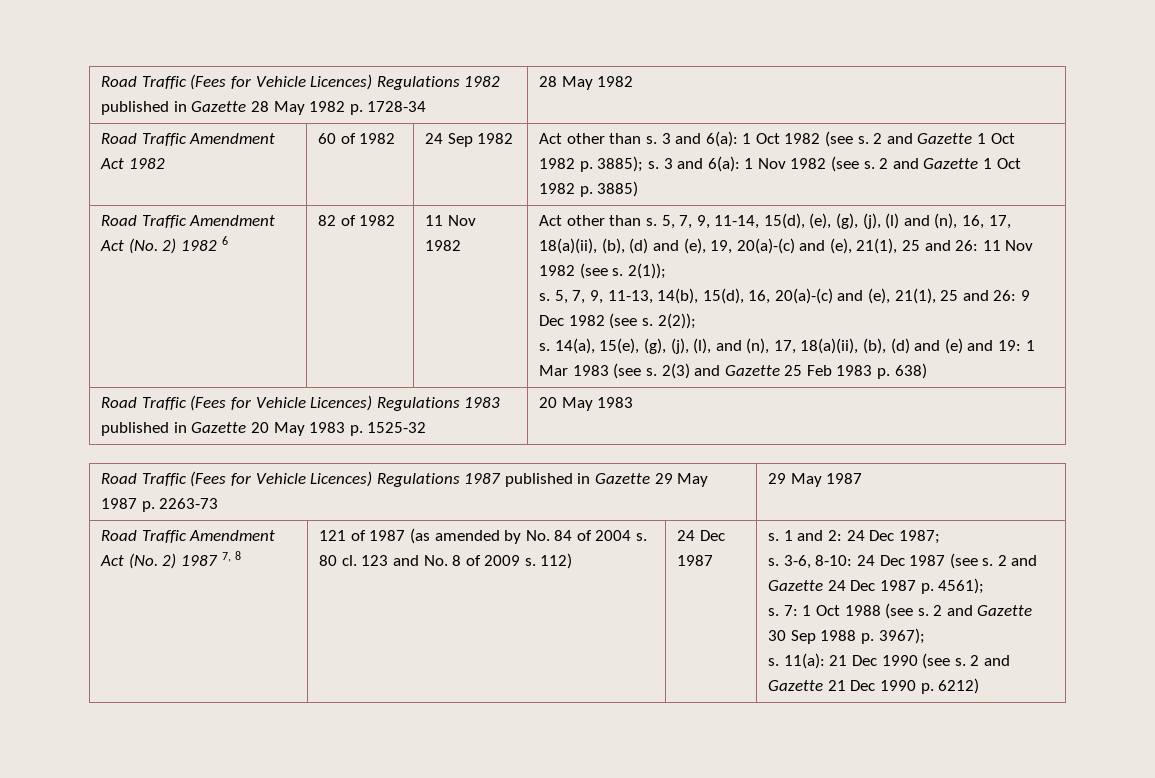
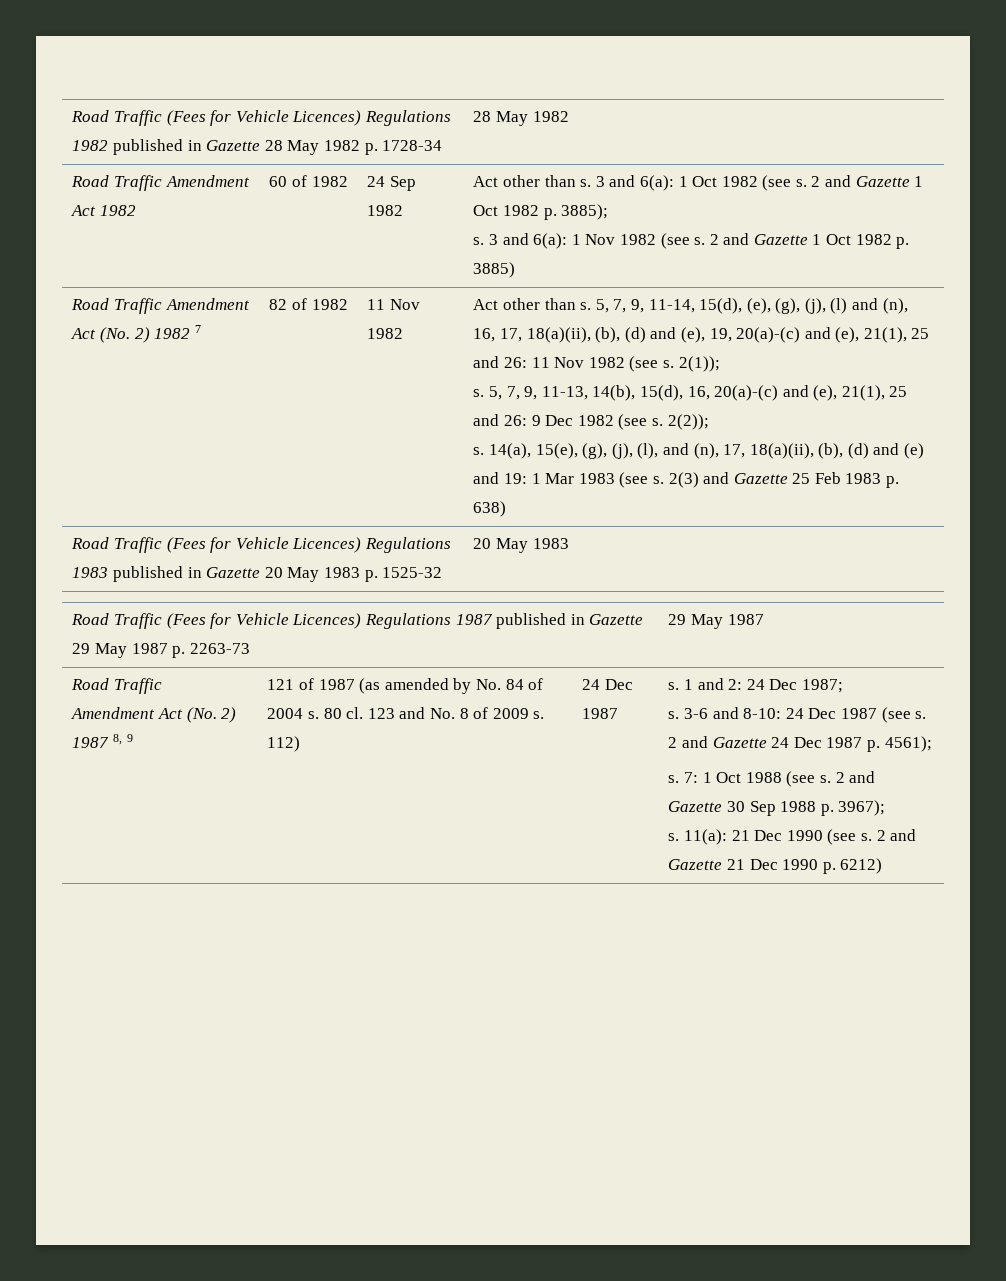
- 2 and Gazette 1 Oct 1982 p. 3885); s.
+ 2 and Gazette 1 Oct 1982 p. 3885);
+ s.
- Road Traffic Amendment Act (No. 2) 1982 6
+ Road Traffic Amendment Act (No. 2) 1982 7
- Road Traffic Amendment Act (No. 2) 1987 7, 8
+ Road Traffic Amendment Act (No. 2) 1987 8, 9
- 3-6, 8-10: 24 Dec 1987 (see s.
+ 3-6 and 8-10: 24 Dec 1987 (see s.

